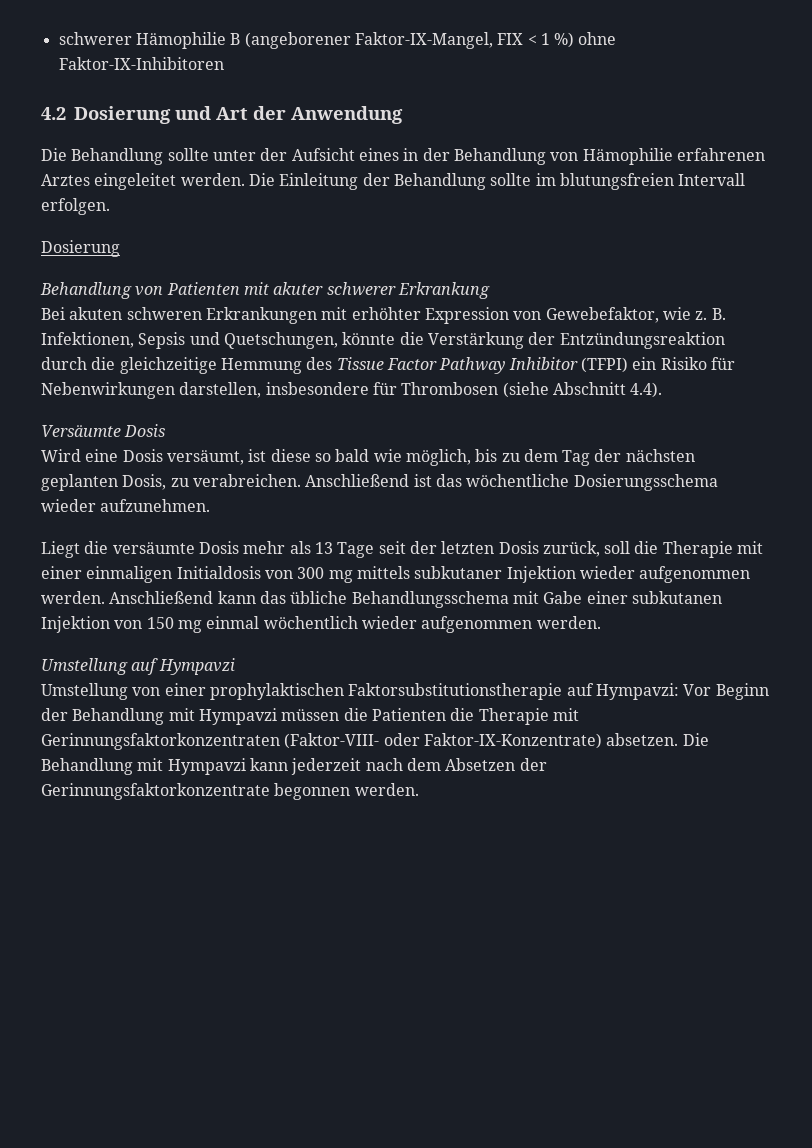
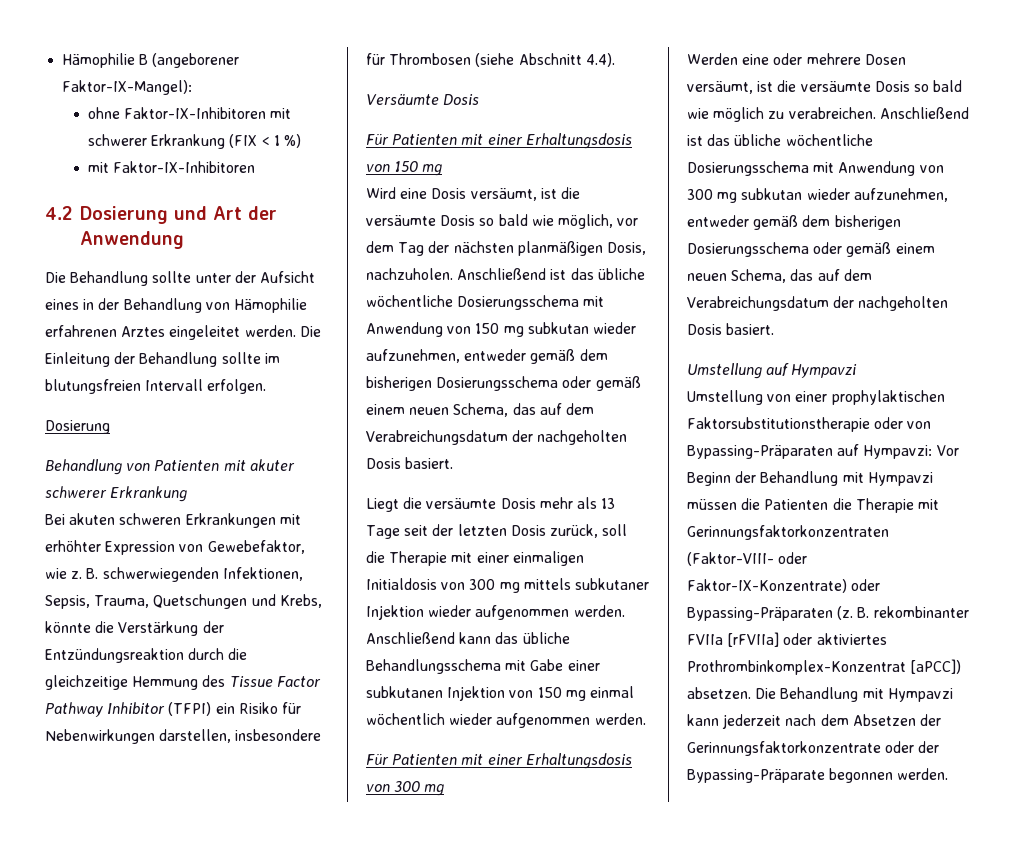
- schwerer Hämophilie B (angeborener Faktor-IX-Mangel, FIX < 1 %) ohne Faktor-IX-Inhibitoren
+ Hämophilie B (angeborener Faktor-IX-Mangel):
+ ohne Faktor-IX-Inhibitoren mit schwerer Erkrankung (FIX < 1 %)
+ mit Faktor-IX-Inhibitoren
- B. Infektionen, Sepsis und Quetschungen, könnte die Verstärkung der Entzündungsreaktion durch die gleichzeitige Hemmung des Tissue Factor Pathway Inhibitor (TFPI) ein Risiko für Nebenwirkungen darstellen, insbesondere für Thrombosen (siehe Abschnitt 4.4).
+ B. schwerwiegenden Infektionen, Sepsis, Trauma, Quetschungen und Krebs, könnte die Verstärkung der Entzündungsreaktion durch die gleichzeitige Hemmung des Tissue Factor Pathway Inhibitor (TFPI) ein Risiko für Nebenwirkungen darstellen, insbesondere für Thrombosen (siehe Abschnitt 4.4).
+ Für Patienten mit einer Erhaltungsdosis von 150 mg
- Wird eine Dosis versäumt, ist diese so bald wie möglich, bis zu dem Tag der nächsten geplanten Dosis, zu verabreichen. Anschließend ist das wöchentliche Dosierungsschema wieder aufzunehmen.
+ Wird eine Dosis versäumt, ist die versäumte Dosis so bald wie möglich, vor dem Tag der nächsten planmäßigen Dosis, nachzuholen. Anschließend ist das übliche wöchentliche Dosierungsschema mit Anwendung von 150 mg subkutan wieder aufzunehmen, entweder gemäß dem bisherigen Dosierungsschema oder gemäß einem neuen Schema, das auf dem Verabreichungsdatum der nachgeholten Dosis basiert.
+ Für Patienten mit einer Erhaltungsdosis von 300 mg
+ Werden eine oder mehrere Dosen versäumt, ist die versäumte Dosis so bald wie möglich zu verabreichen. Anschließend ist das übliche wöchentliche Dosierungsschema mit Anwendung von 300 mg subkutan wieder aufzunehmen, entweder gemäß dem bisherigen Dosierungsschema oder gemäß einem neuen Schema, das auf dem Verabreichungsdatum der nachgeholten Dosis basiert.
- Umstellung von einer prophylaktischen Faktorsubstitutionstherapie auf Hympavzi: Vor Beginn der Behandlung mit Hympavzi müssen die Patienten die Therapie mit Gerinnungsfaktorkonzentraten (Faktor-VIII- oder Faktor-IX-Konzentrate) absetzen.
+ Umstellung von einer prophylaktischen Faktorsubstitutionstherapie oder von Bypassing-Präparaten auf Hympavzi: Vor Beginn der Behandlung mit Hympavzi müssen die Patienten die Therapie mit Gerinnungsfaktorkonzentraten (Faktor-VIII- oder Faktor-IX-Konzentrate) oder Bypassing-Präparaten (z. B. rekombinanter FVIIa [rFVIIa] oder aktiviertes Prothrombinkomplex-Konzentrat [aPCC]) absetzen.
- Die Behandlung mit Hympavzi kann jederzeit nach dem Absetzen der Gerinnungsfaktorkonzentrate begonnen werden.
+ Die Behandlung mit Hympavzi kann jederzeit nach dem Absetzen der Gerinnungsfaktorkonzentrate oder der Bypassing-Präparate begonnen werden.

